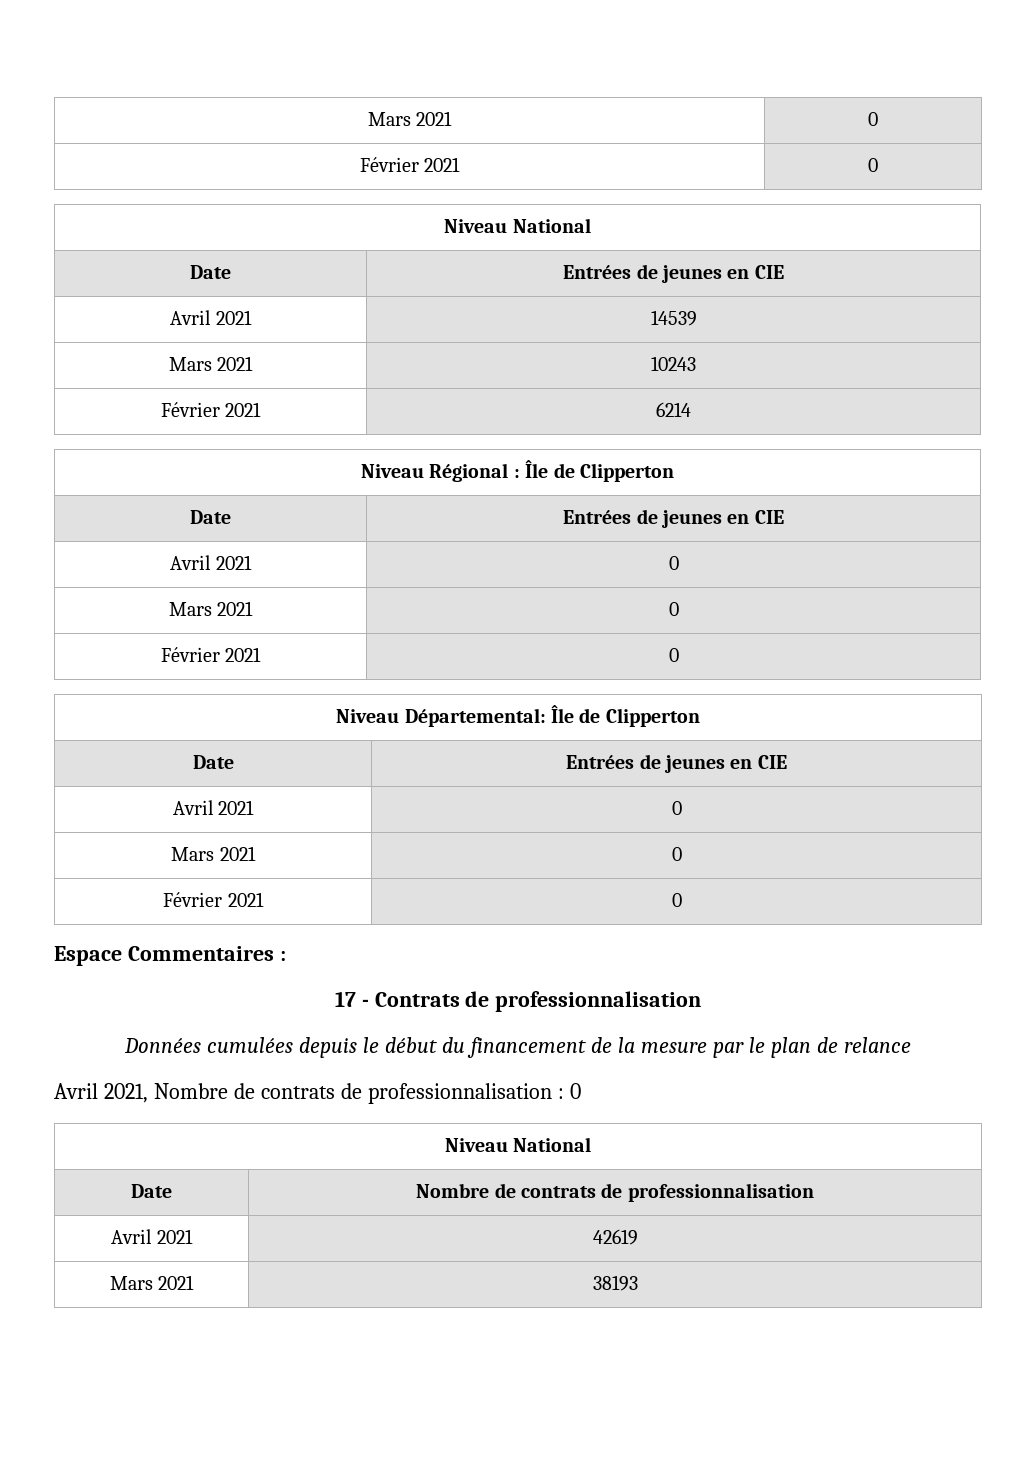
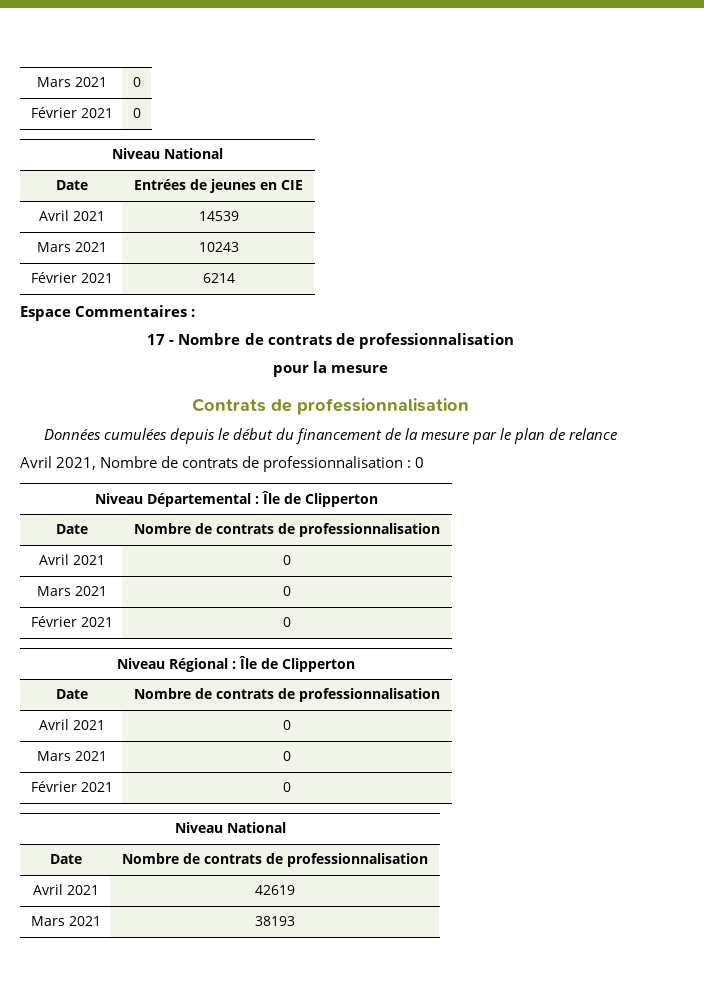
- Niveau Régional : Île de Clipperton
- Date | Entrées de jeunes en CIE
- Avril 2021 | 0
- Mars 2021 | 0
- Février 2021 | 0
- Niveau Départemental: Île de Clipperton
- Date | Entrées de jeunes en CIE
- Avril 2021 | 0
- Mars 2021 | 0
- Février 2021 | 0
- 17 - Contrats de professionnalisation
+ 17 - Nombre de contrats de professionnalisation
+ pour la mesure
+ Contrats de professionnalisation
+ Niveau Départemental : Île de Clipperton
+ Date | Nombre de contrats de professionnalisation
+ Avril 2021 | 0
+ Mars 2021 | 0
+ Février 2021 | 0
+ Niveau Régional : Île de Clipperton
+ Date | Nombre de contrats de professionnalisation
+ Avril 2021 | 0
+ Mars 2021 | 0
+ Février 2021 | 0

